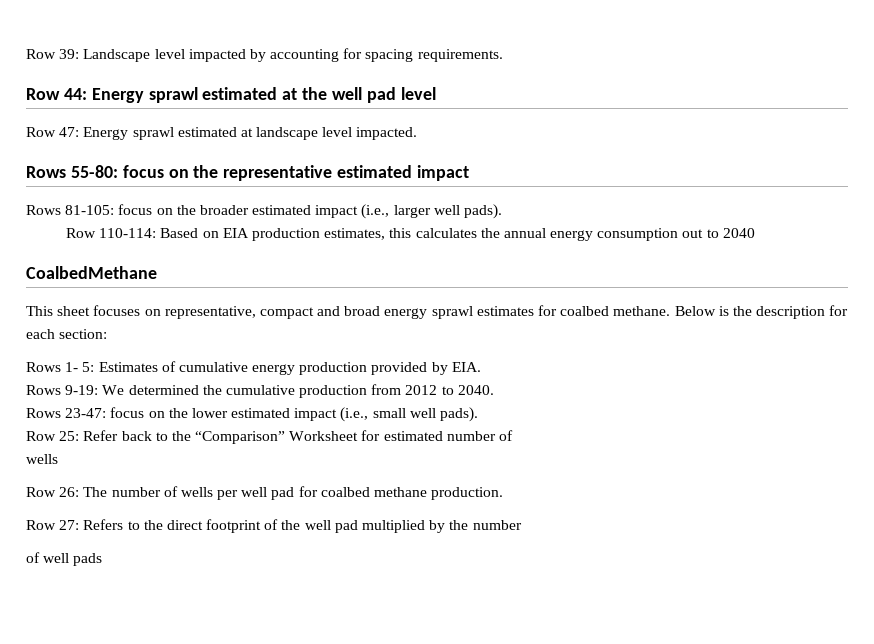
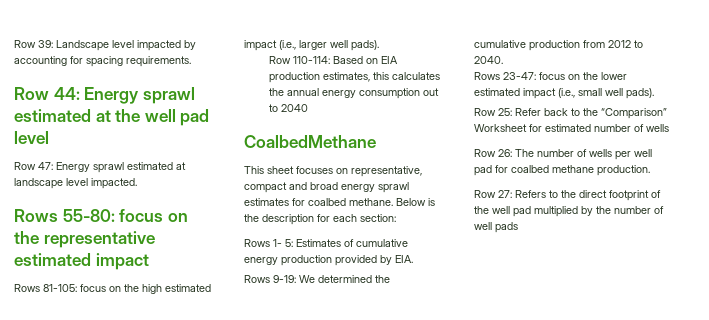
- Rows 81-105: focus on the broader estimated impact (i.e., larger well pads).
+ Rows 81-105: focus on the high estimated impact (i.e., larger well pads).
- Row 25: Refer back to the “Comparison” Worksheet for estimated number of
- wells
+ Row 25: Refer back to the “Comparison” Worksheet for estimated number of wells
- Row 27: Refers to the direct footprint of the well pad multiplied by the number
- of well pads
+ Row 27: Refers to the direct footprint of the well pad multiplied by the number of well pads

